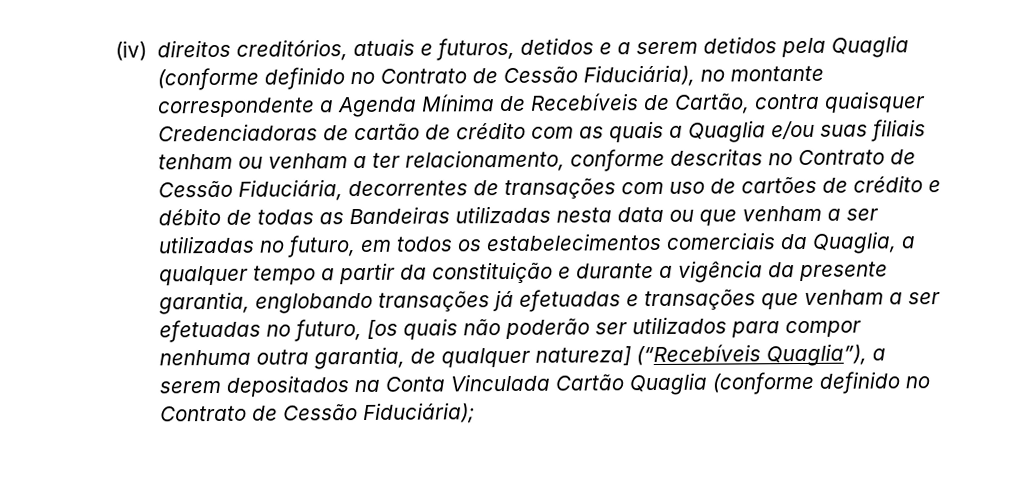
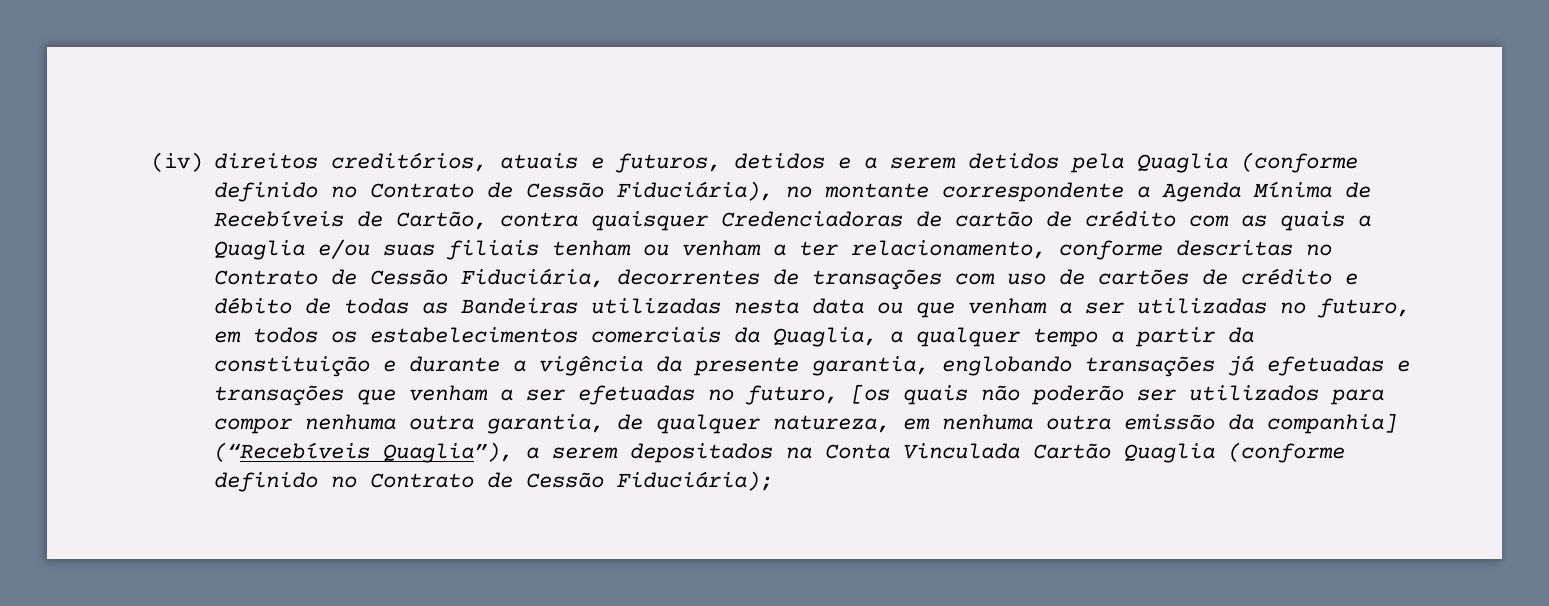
- (iv) direitos creditórios, atuais e futuros, detidos e a serem detidos pela Quaglia (conforme definido no Contrato de Cessão Fiduciária), no montante correspondente a Agenda Mínima de Recebíveis de Cartão, contra quaisquer Credenciadoras de cartão de crédito com as quais a Quaglia e/ou suas filiais tenham ou venham a ter relacionamento, conforme descritas no Contrato de Cessão Fiduciária, decorrentes de transações com uso de cartões de crédito e débito de todas as Bandeiras utilizadas nesta data ou que venham a ser utilizadas no futuro, em todos os estabelecimentos comerciais da Quaglia, a qualquer tempo a partir da constituição e durante a vigência da presente garantia, englobando transações já efetuadas e transações que venham a ser efetuadas no futuro, [os quais não poderão ser utilizados para compor nenhuma outra garantia, de qualquer natureza] (“Recebíveis Quaglia”), a serem depositados na Conta Vinculada Cartão Quaglia (conforme definido no Contrato de Cessão Fiduciária);
+ (iv) direitos creditórios, atuais e futuros, detidos e a serem detidos pela Quaglia (conforme definido no Contrato de Cessão Fiduciária), no montante correspondente a Agenda Mínima de Recebíveis de Cartão, contra quaisquer Credenciadoras de cartão de crédito com as quais a Quaglia e/ou suas filiais tenham ou venham a ter relacionamento, conforme descritas no Contrato de Cessão Fiduciária, decorrentes de transações com uso de cartões de crédito e débito de todas as Bandeiras utilizadas nesta data ou que venham a ser utilizadas no futuro, em todos os estabelecimentos comerciais da Quaglia, a qualquer tempo a partir da constituição e durante a vigência da presente garantia, englobando transações já efetuadas e transações que venham a ser efetuadas no futuro, [os quais não poderão ser utilizados para compor nenhuma outra garantia, de qualquer natureza, em nenhuma outra emissão da companhia] (“Recebíveis Quaglia”), a serem depositados na Conta Vinculada Cartão Quaglia (conforme definido no Contrato de Cessão Fiduciária);

